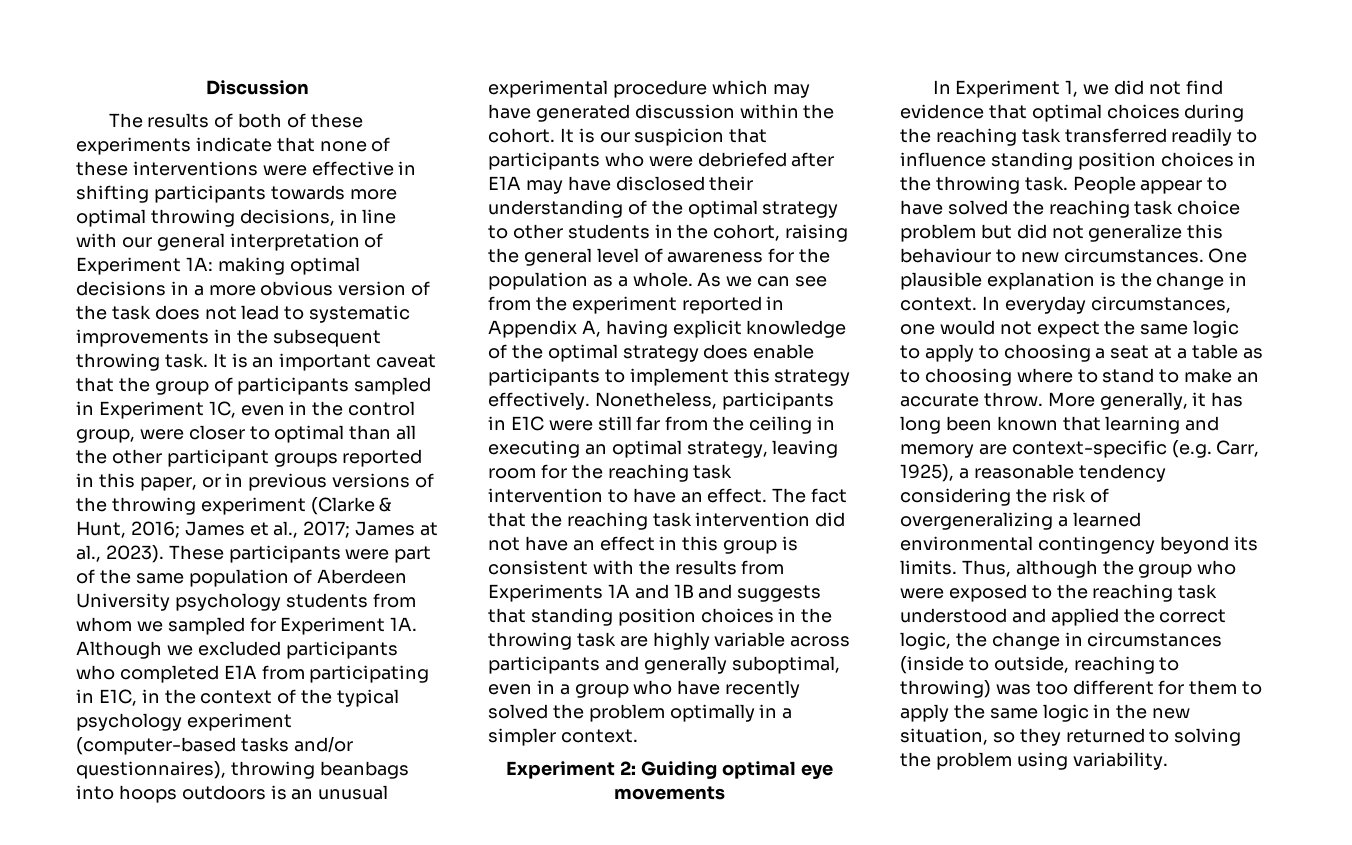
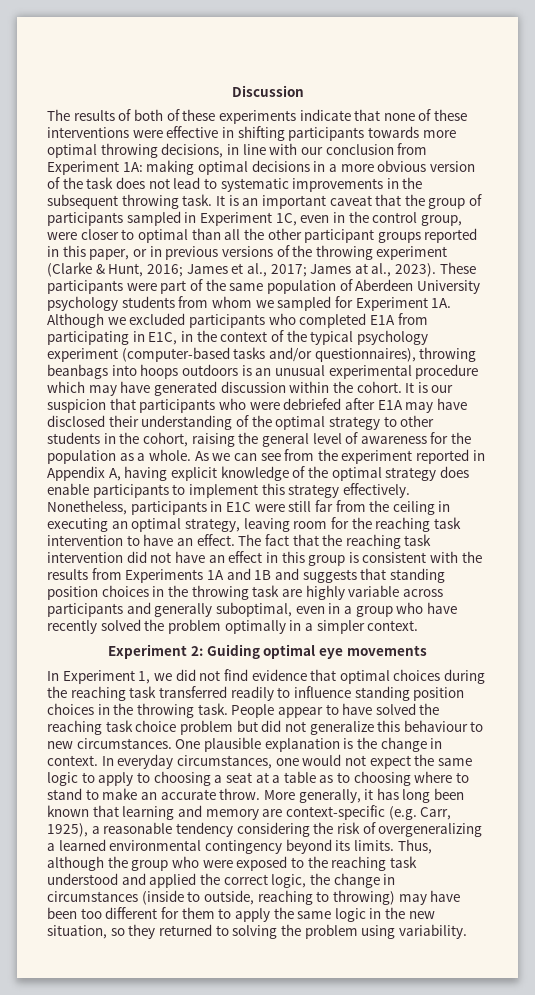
- The results of both of these experiments indicate that none of these interventions were effective in shifting participants towards more optimal throwing decisions, in line with our general interpretation of Experiment 1A: making optimal decisions in a more obvious version of the task does not lead to systematic improvements in the subsequent throwing task.
+ The results of both of these experiments indicate that none of these interventions were effective in shifting participants towards more optimal throwing decisions, in line with our conclusion from Experiment 1A: making optimal decisions in a more obvious version of the task does not lead to systematic improvements in the subsequent throwing task.
- Thus, although the group who were exposed to the reaching task understood and applied the correct logic, the change in circumstances (inside to outside, reaching to throwing) was too different for them to apply the same logic in the new situation, so they returned to solving the problem using variability.
+ Thus, although the group who were exposed to the reaching task understood and applied the correct logic, the change in circumstances (inside to outside, reaching to throwing) may have been too different for them to apply the same logic in the new situation, so they returned to solving the problem using variability.

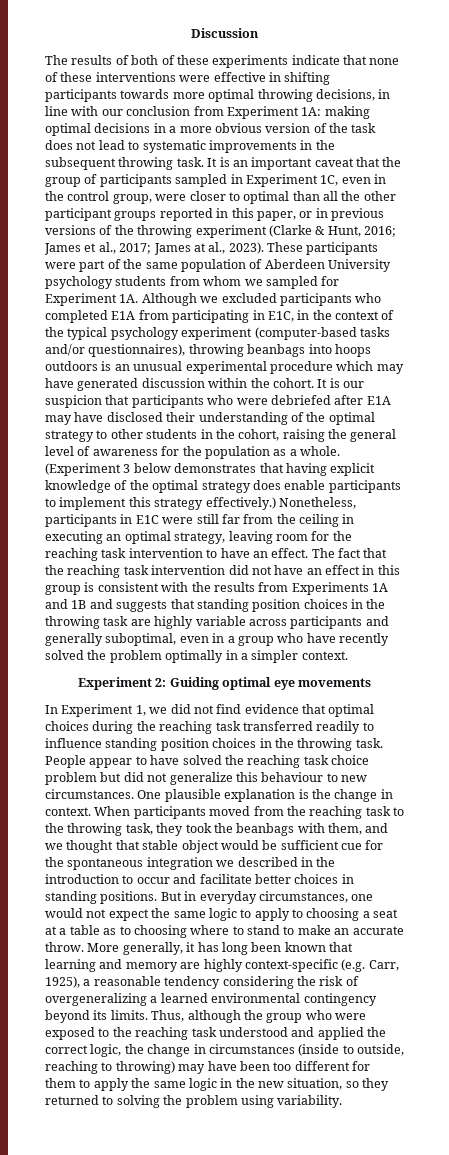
- As we can see from the experiment reported in Appendix A, having explicit knowledge of the optimal strategy does enable participants to implement this strategy effectively.
+ (Experiment 3 below demonstrates that having explicit knowledge of the optimal strategy does enable participants to implement this strategy effectively.)
- In everyday circumstances, one would not expect the same logic to apply to choosing a seat at a table as to choosing where to stand to make an accurate throw.
+ When participants moved from the reaching task to the throwing task, they took the beanbags with them, and we thought that stable object would be sufficient cue for the spontaneous integration we described in the introduction to occur and facilitate better choices in standing positions. But in everyday circumstances, one would not expect the same logic to apply to choosing a seat at a table as to choosing where to stand to make an accurate throw.
- More generally, it has long been known that learning and memory are context-specific (e.g. Carr, 1925), a reasonable tendency considering the risk of overgeneralizing a learned environmental contingency beyond its limits.
+ More generally, it has long been known that learning and memory are highly context-specific (e.g. Carr, 1925), a reasonable tendency considering the risk of overgeneralizing a learned environmental contingency beyond its limits.

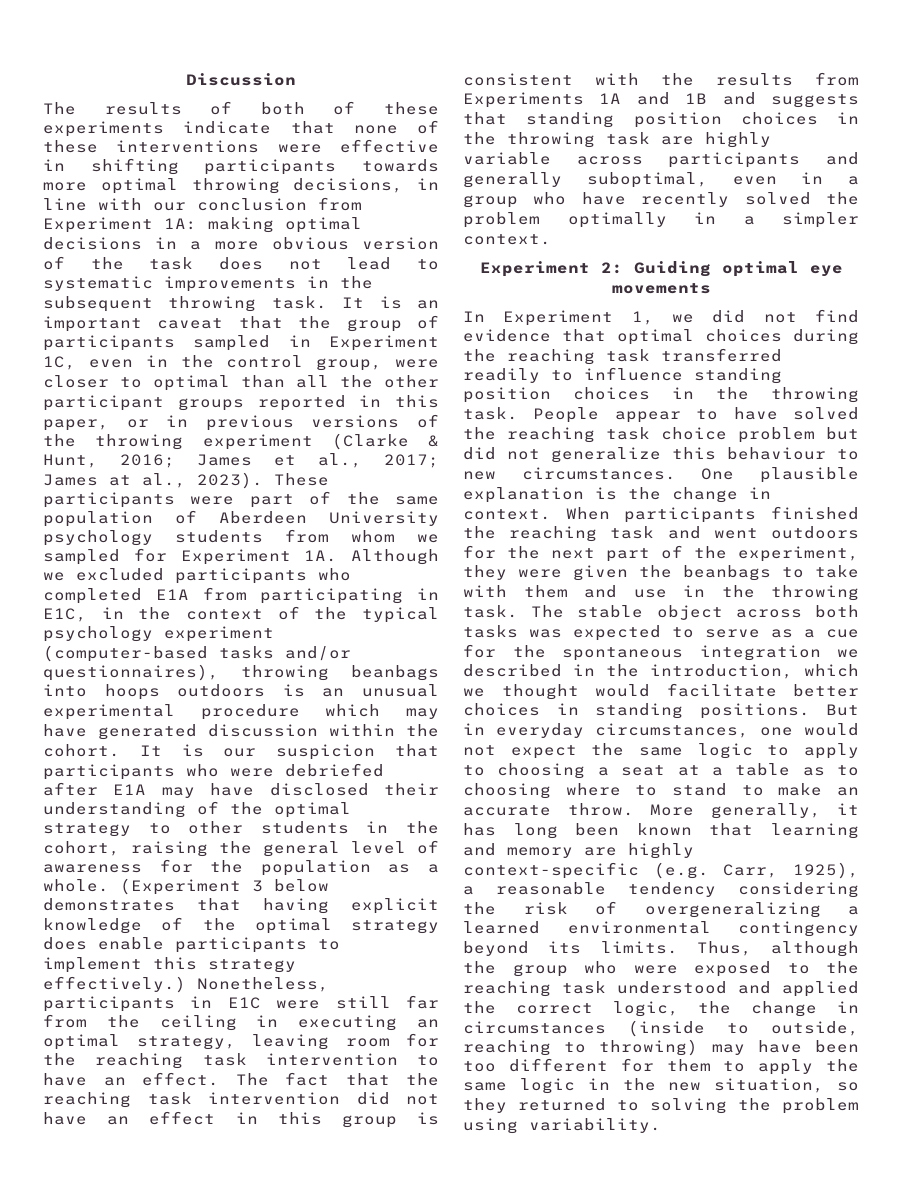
- When participants moved from the reaching task to the throwing task, they took the beanbags with them, and we thought that stable object would be sufficient cue for the spontaneous integration we described in the introduction to occur and facilitate better choices in standing positions.
+ When participants finished the reaching task and went outdoors for the next part of the experiment, they were given the beanbags to take with them and use in the throwing task. The stable object across both tasks was expected to serve as a cue for the spontaneous integration we described in the introduction, which we thought would facilitate better choices in standing positions.

